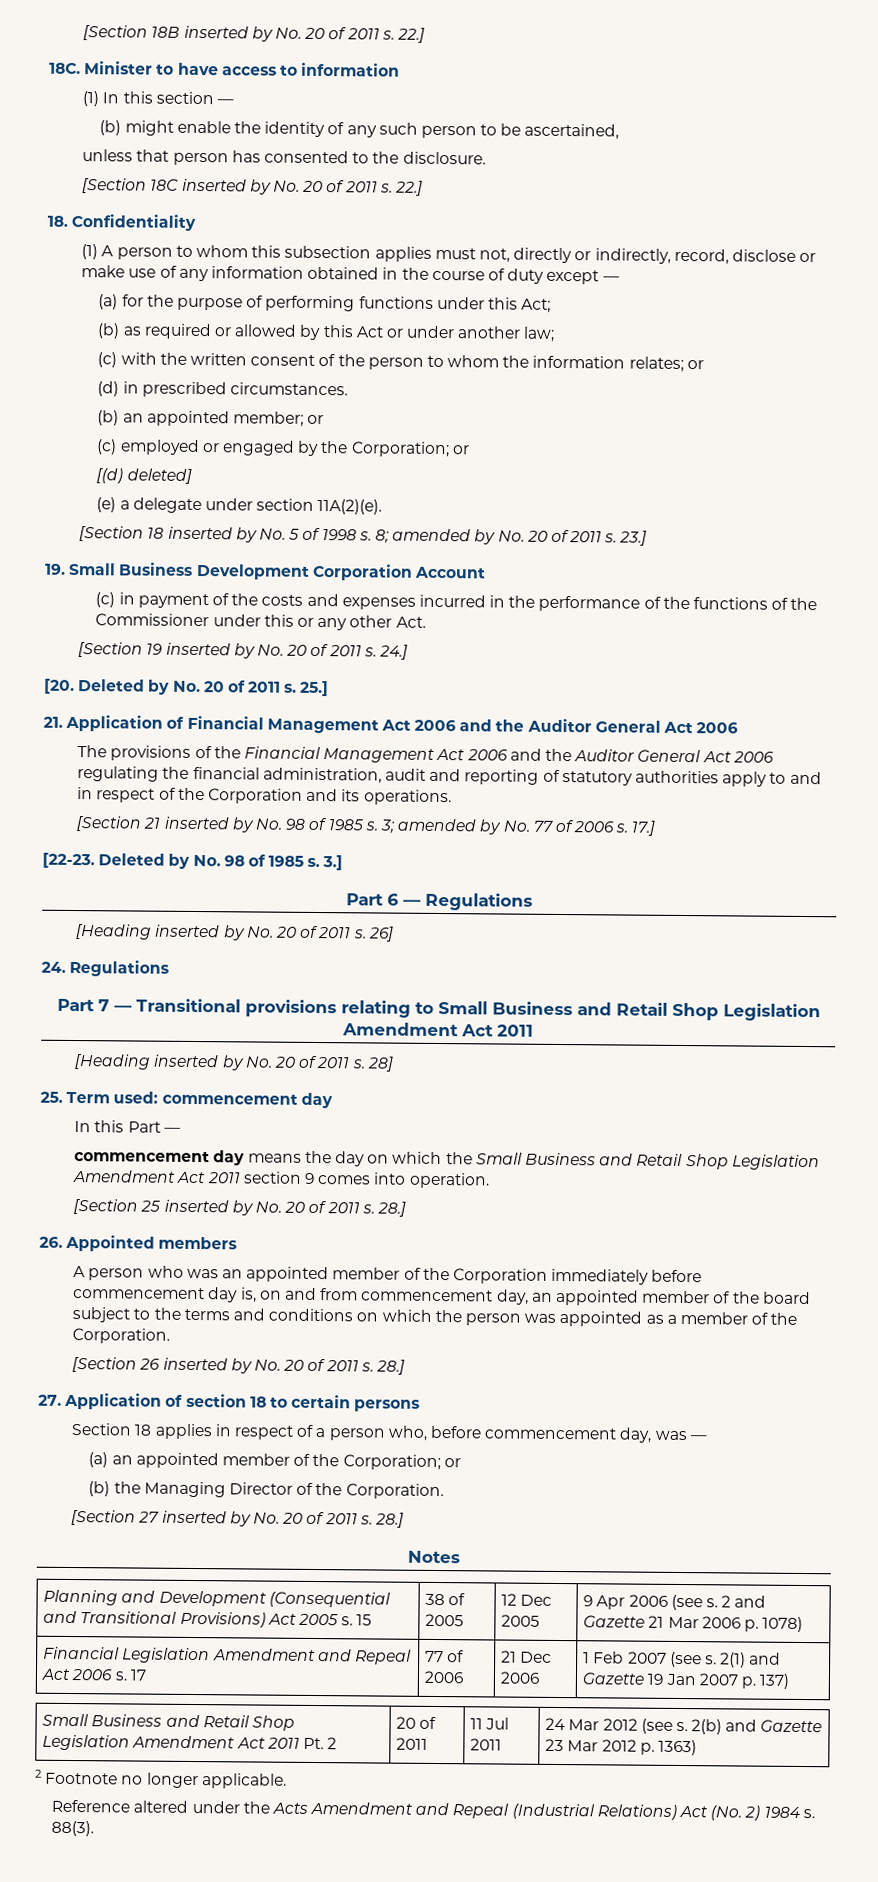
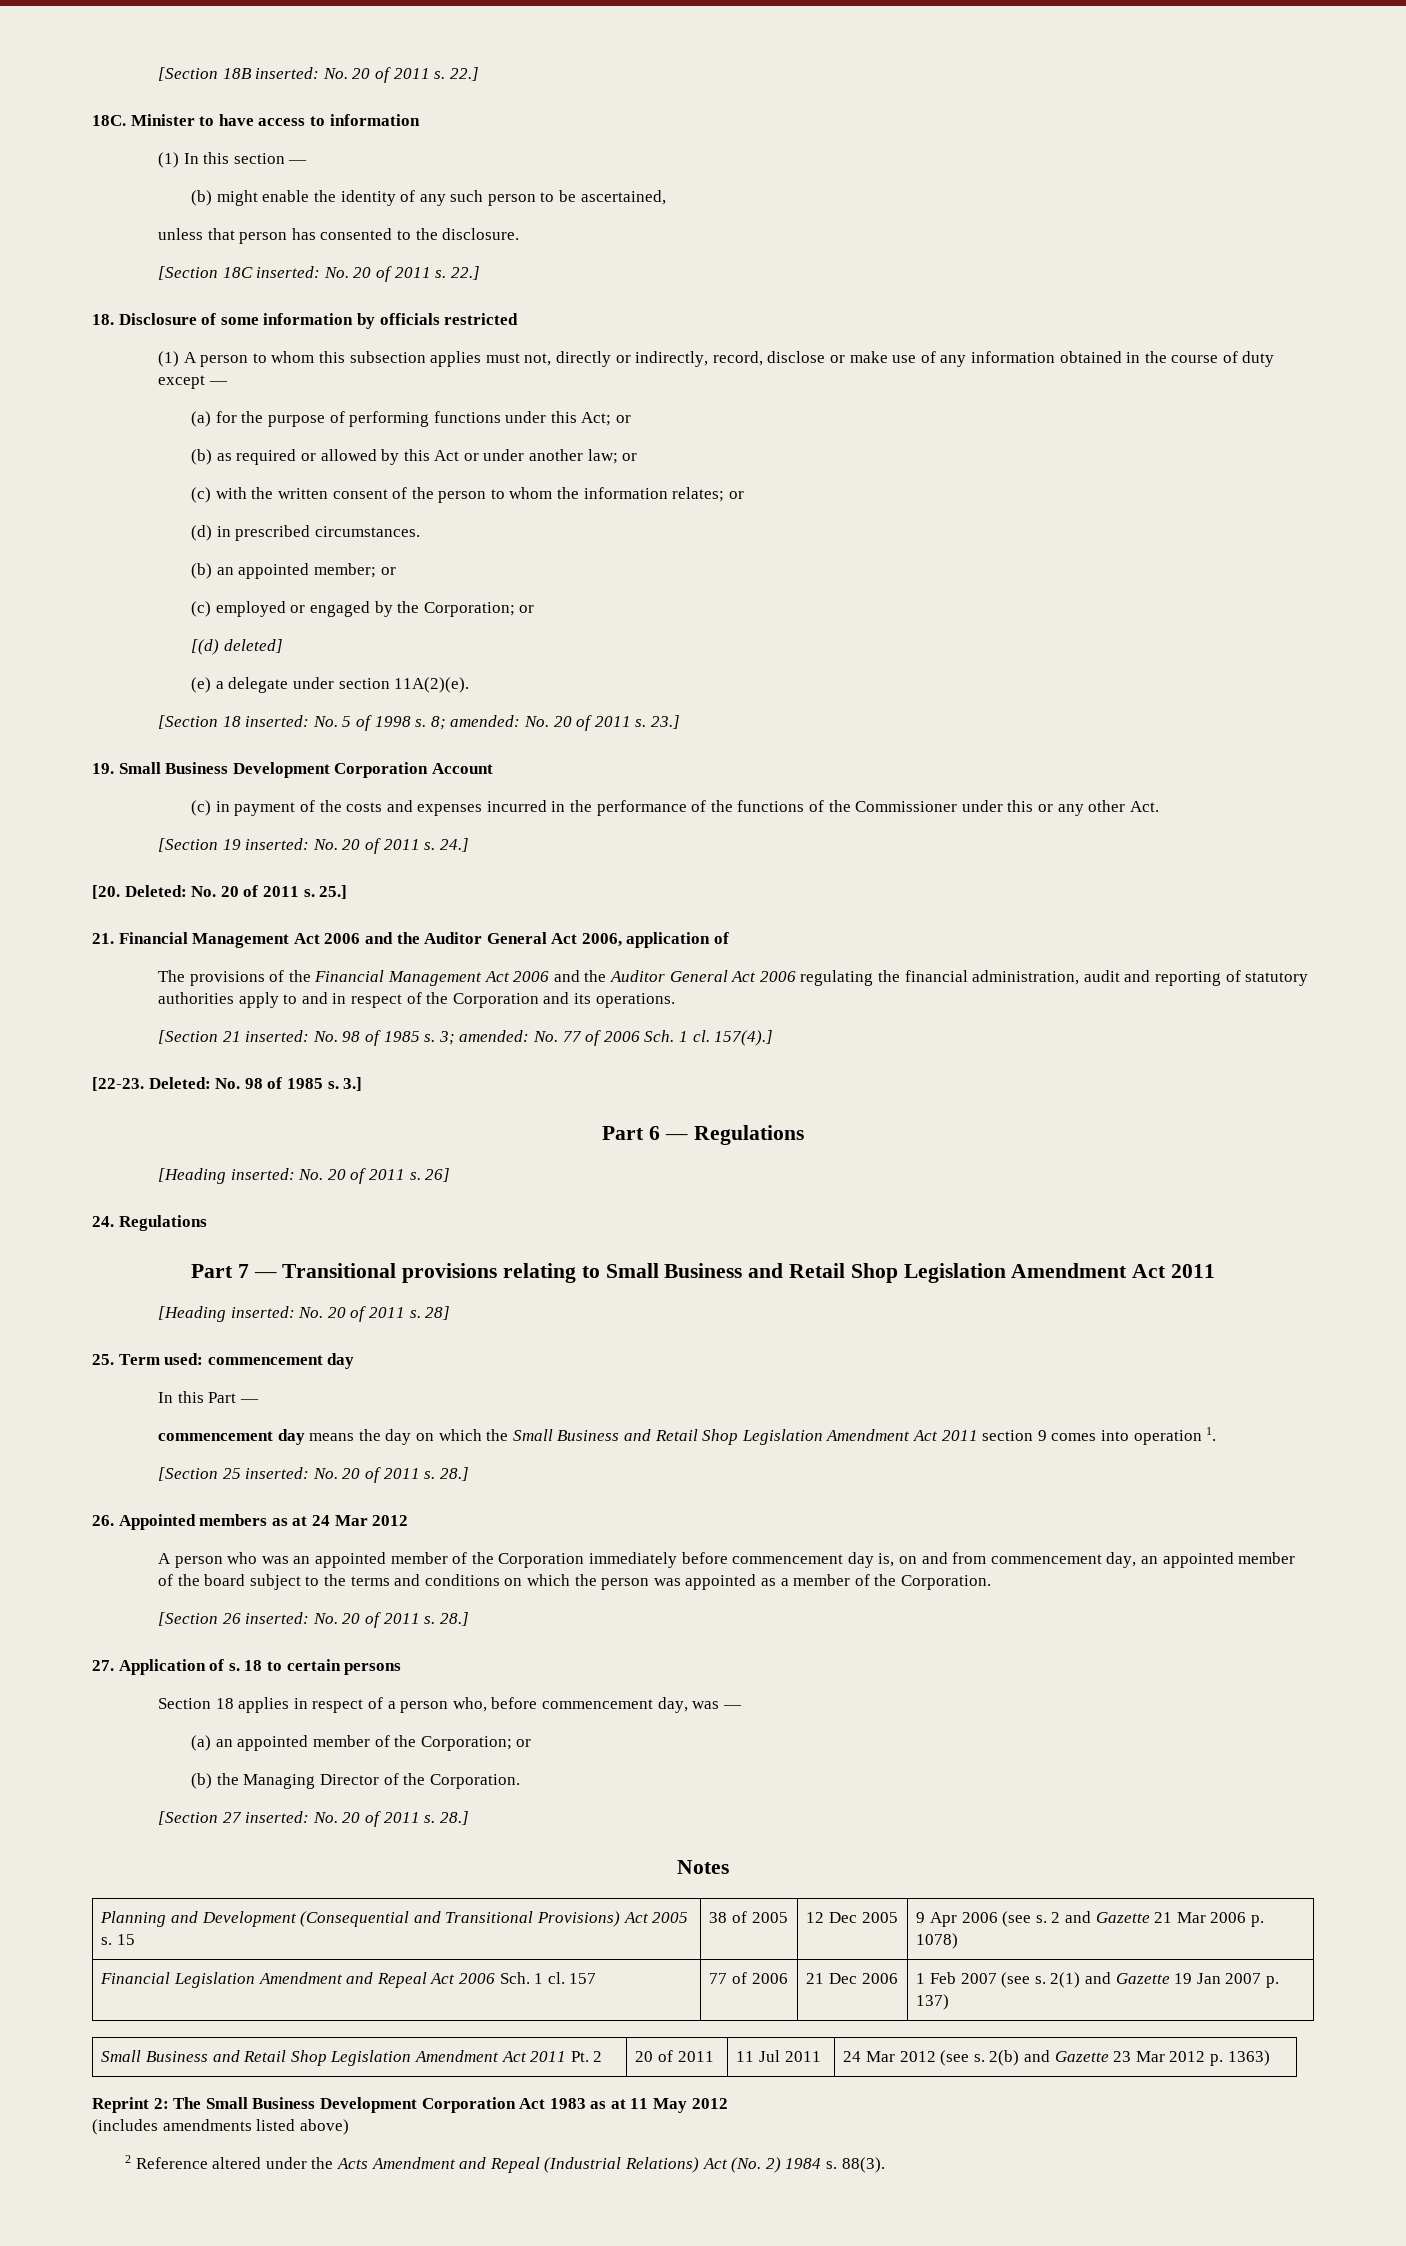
- [Section 18B inserted by No. 20 of 2011 s.
+ [Section 18B inserted: No. 20 of 2011 s.
- [Section 18C inserted by No. 20 of 2011 s.
+ [Section 18C inserted: No. 20 of 2011 s.
- 18. Confidentiality
+ 18. Disclosure of some information by officials restricted
- (a) for the purpose of performing functions under this Act;
+ (a) for the purpose of performing functions under this Act; or
- (b) as required or allowed by this Act or under another law;
+ (b) as required or allowed by this Act or under another law; or
- [Section 18 inserted by No. 5 of 1998 s.
+ [Section 18 inserted: No. 5 of 1998 s.
- 8; amended by No. 20 of 2011 s.
+ 8; amended: No. 20 of 2011 s.
- [Section 19 inserted by No. 20 of 2011 s.
+ [Section 19 inserted: No. 20 of 2011 s.
- [20. Deleted by No. 20 of 2011 s.
+ [20. Deleted: No. 20 of 2011 s.
- 21. Application of Financial Management Act 2006 and the Auditor General Act 2006
+ 21. Financial Management Act 2006 and the Auditor General Act 2006, application of
- [Section 21 inserted by No. 98 of 1985 s.
+ [Section 21 inserted: No. 98 of 1985 s.
- 3; amended by No. 77 of 2006 s. 17.]
+ 3; amended: No. 77 of 2006 Sch. 1 cl. 157(4).]
- Deleted by No. 98 of 1985 s.
+ Deleted: No. 98 of 1985 s.
  Part 6 — Regulations
- [Heading inserted by No. 20 of 2011 s.
+ [Heading inserted: No. 20 of 2011 s.
  Part 7 — Transitional provisions relating to Small Business and Retail Shop Legislation Amendment Act 2011
- [Heading inserted by No. 20 of 2011 s.
+ [Heading inserted: No. 20 of 2011 s.
- commencement day means the day on which the Small Business and Retail Shop Legislation Amendment Act 2011 section 9 comes into operation.
+ commencement day means the day on which the Small Business and Retail Shop Legislation Amendment Act 2011 section 9 comes into operation 1.
- [Section 25 inserted by No. 20 of 2011 s.
+ [Section 25 inserted: No. 20 of 2011 s.
- 26. Appointed members
+ 26. Appointed members as at 24 Mar 2012
- [Section 26 inserted by No. 20 of 2011 s.
+ [Section 26 inserted: No. 20 of 2011 s.
- 27. Application of section 18 to certain persons
+ 27. Application of s. 18 to certain persons
- [Section 27 inserted by No. 20 of 2011 s.
+ [Section 27 inserted: No. 20 of 2011 s.
- Financial Legislation Amendment and Repeal Act 2006 s. 17 | 77 of 2006 | 21 Dec 2006 | 1 Feb 2007 (see s. 2(1) and Gazette 19 Jan 2007 p. 137)
+ Financial Legislation Amendment and Repeal Act 2006 Sch. 1 cl. 157 | 77 of 2006 | 21 Dec 2006 | 1 Feb 2007 (see s. 2(1) and Gazette 19 Jan 2007 p. 137)
- 2 Footnote no longer applicable.
- Reference altered under the Acts Amendment and Repeal (Industrial Relations) Act (No. 2) 1984 s.
+ Reprint 2: The Small Business Development Corporation Act 1983 as at 11 May 2012
+ (includes amendments listed above)
+ 2 Reference altered under the Acts Amendment and Repeal (Industrial Relations) Act (No. 2) 1984 s.

